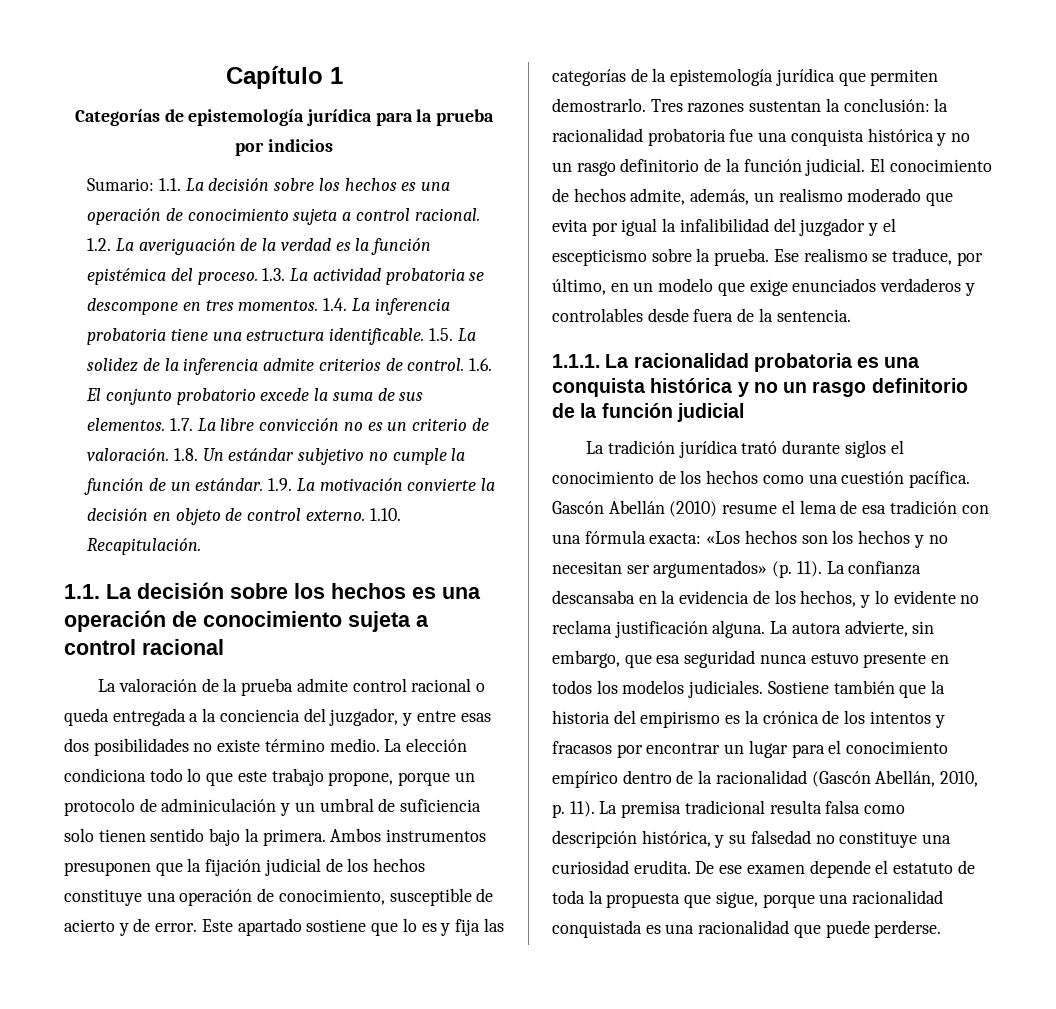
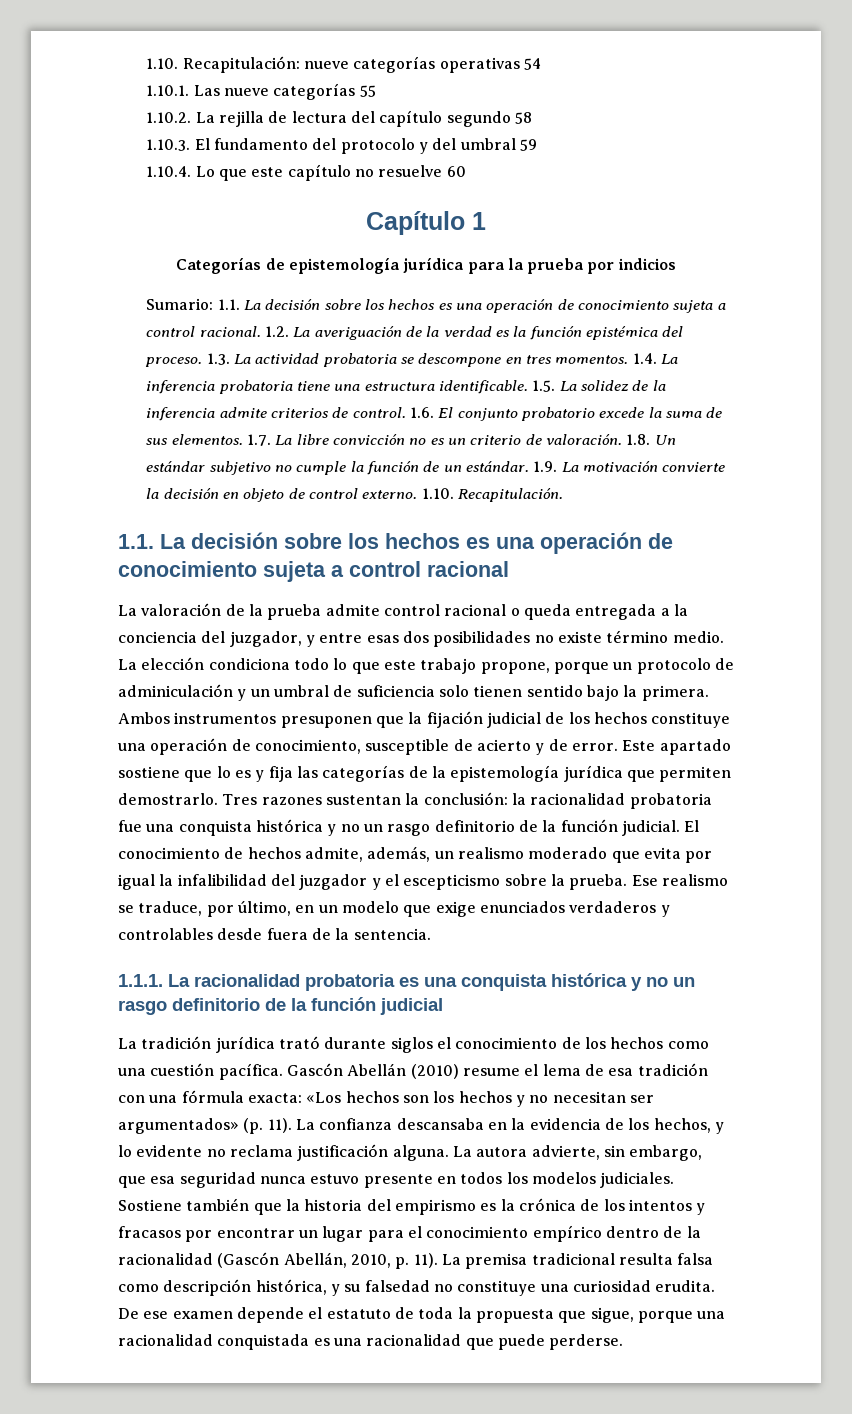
+ 1.10. Recapitulación: nueve categorías operativas 54
+ 1.10.1. Las nueve categorías 55
+ 1.10.2. La rejilla de lectura del capítulo segundo 58
+ 1.10.3. El fundamento del protocolo y del umbral 59
+ 1.10.4. Lo que este capítulo no resuelve 60

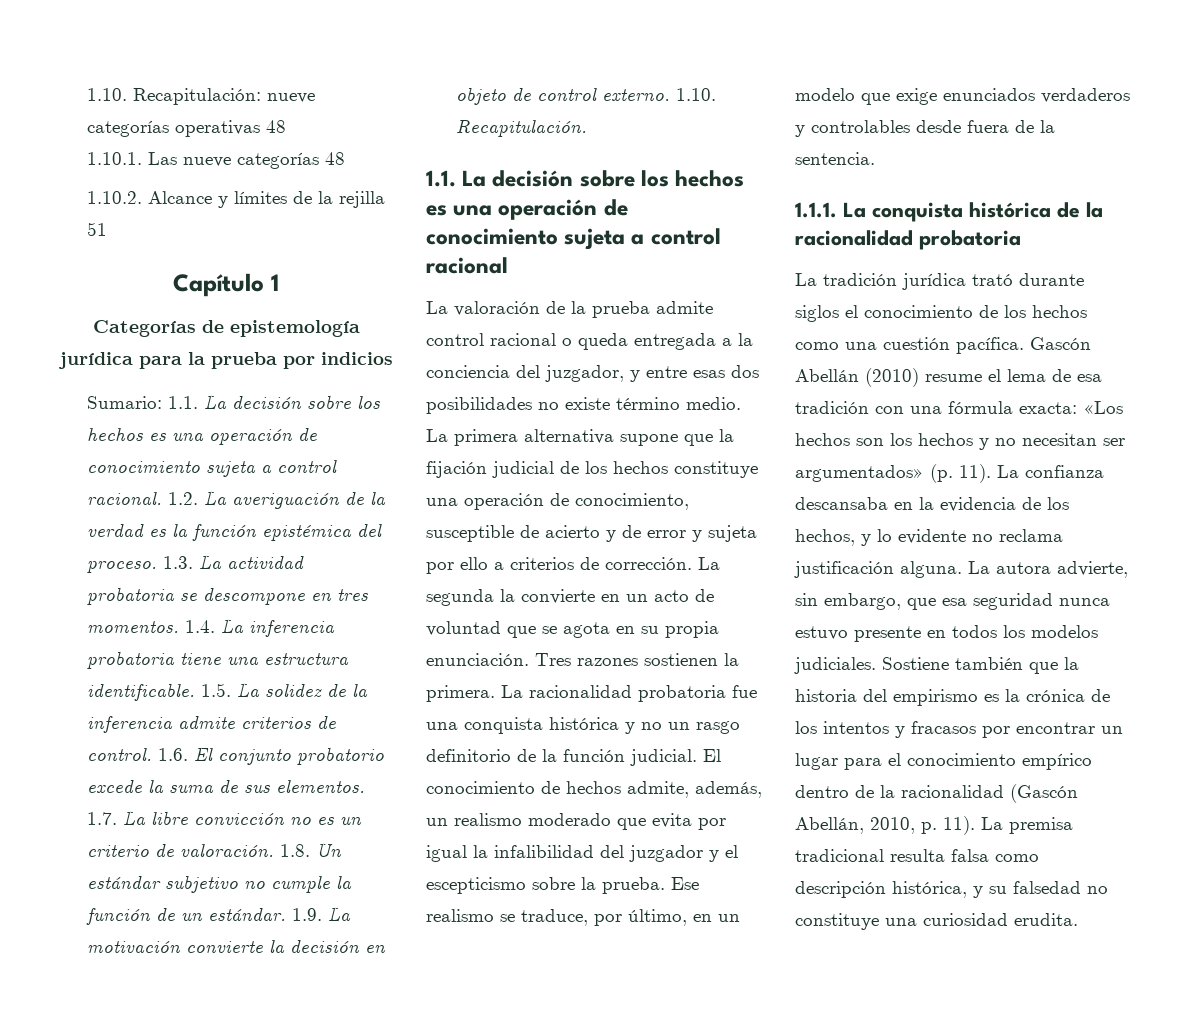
- 1.10. Recapitulación: nueve categorías operativas 54
+ 1.10. Recapitulación: nueve categorías operativas 48
- 1.10.1. Las nueve categorías 55
+ 1.10.1. Las nueve categorías 48
- 1.10.2. La rejilla de lectura del capítulo segundo 58
- 1.10.3. El fundamento del protocolo y del umbral 59
- 1.10.4. Lo que este capítulo no resuelve 60
+ 1.10.2. Alcance y límites de la rejilla 51
- La elección condiciona todo lo que este trabajo propone, porque un protocolo de adminiculación y un umbral de suficiencia solo tienen sentido bajo la primera. Ambos instrumentos presuponen que la fijación judicial de los hechos constituye una operación de conocimiento, susceptible de acierto y de error. Este apartado sostiene que lo es y fija las categorías de la epistemología jurídica que permiten demostrarlo. Tres razones sustentan la conclusión: la racionalidad probatoria fue una conquista histórica y no un rasgo definitorio de la función judicial.
+ La primera alternativa supone que la fijación judicial de los hechos constituye una operación de conocimiento, susceptible de acierto y de error y sujeta por ello a criterios de corrección. La segunda la convierte en un acto de voluntad que se agota en su propia enunciación. Tres razones sostienen la primera. La racionalidad probatoria fue una conquista histórica y no un rasgo definitorio de la función judicial.
- 1.1.1. La racionalidad probatoria es una conquista histórica y no un rasgo definitorio de la función judicial
+ 1.1.1. La conquista histórica de la racionalidad probatoria
- De ese examen depende el estatuto de toda la propuesta que sigue, porque una racionalidad conquistada es una racionalidad que puede perderse.

